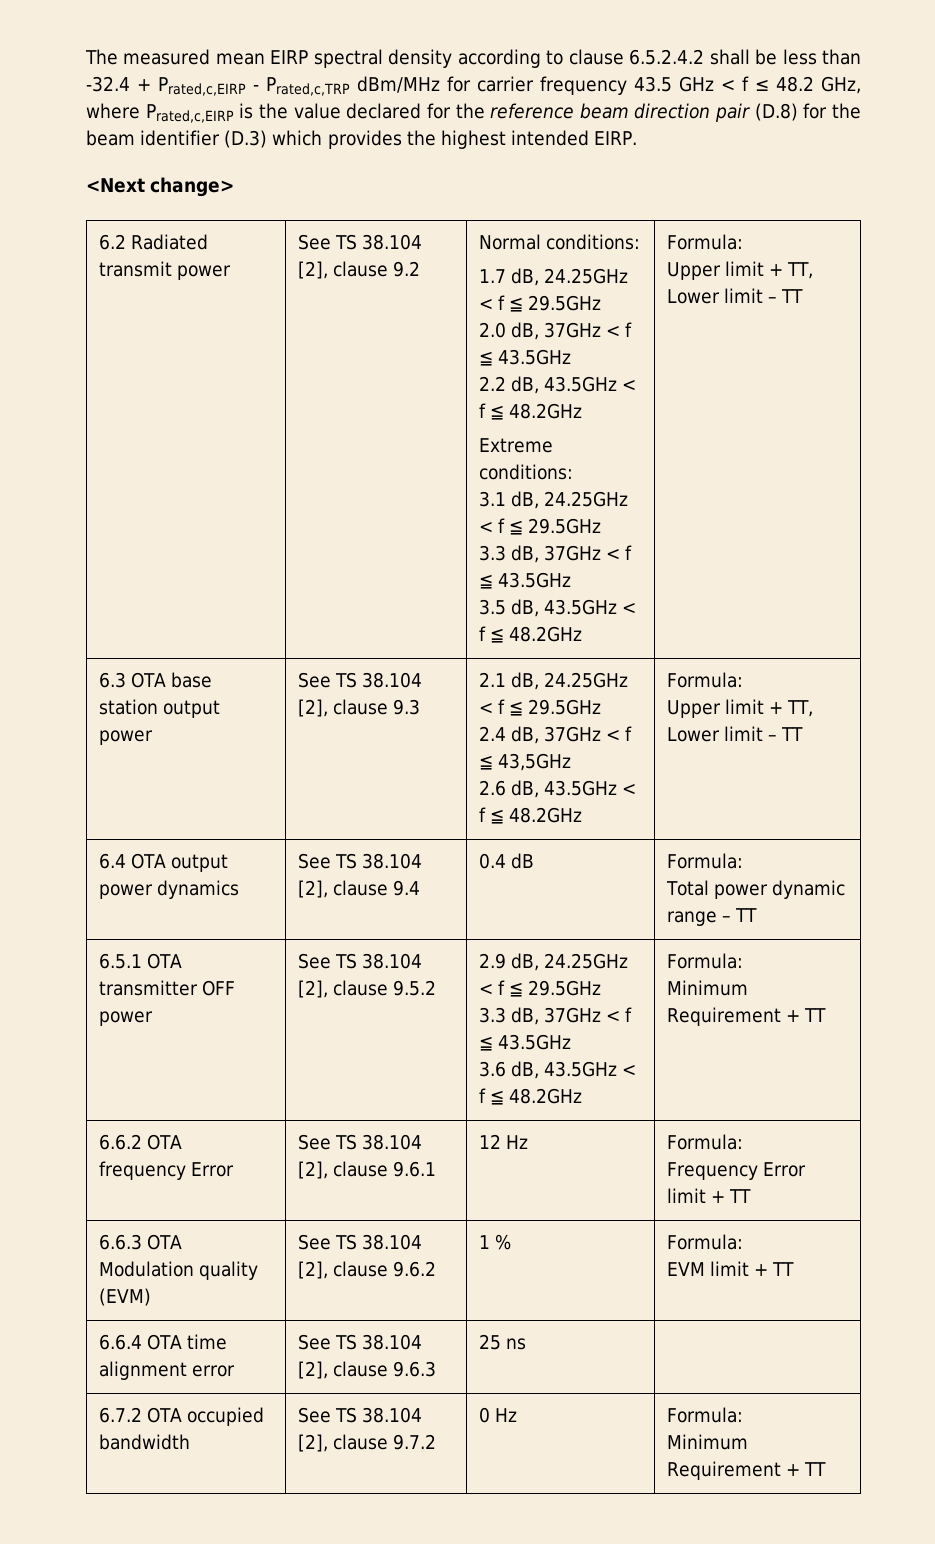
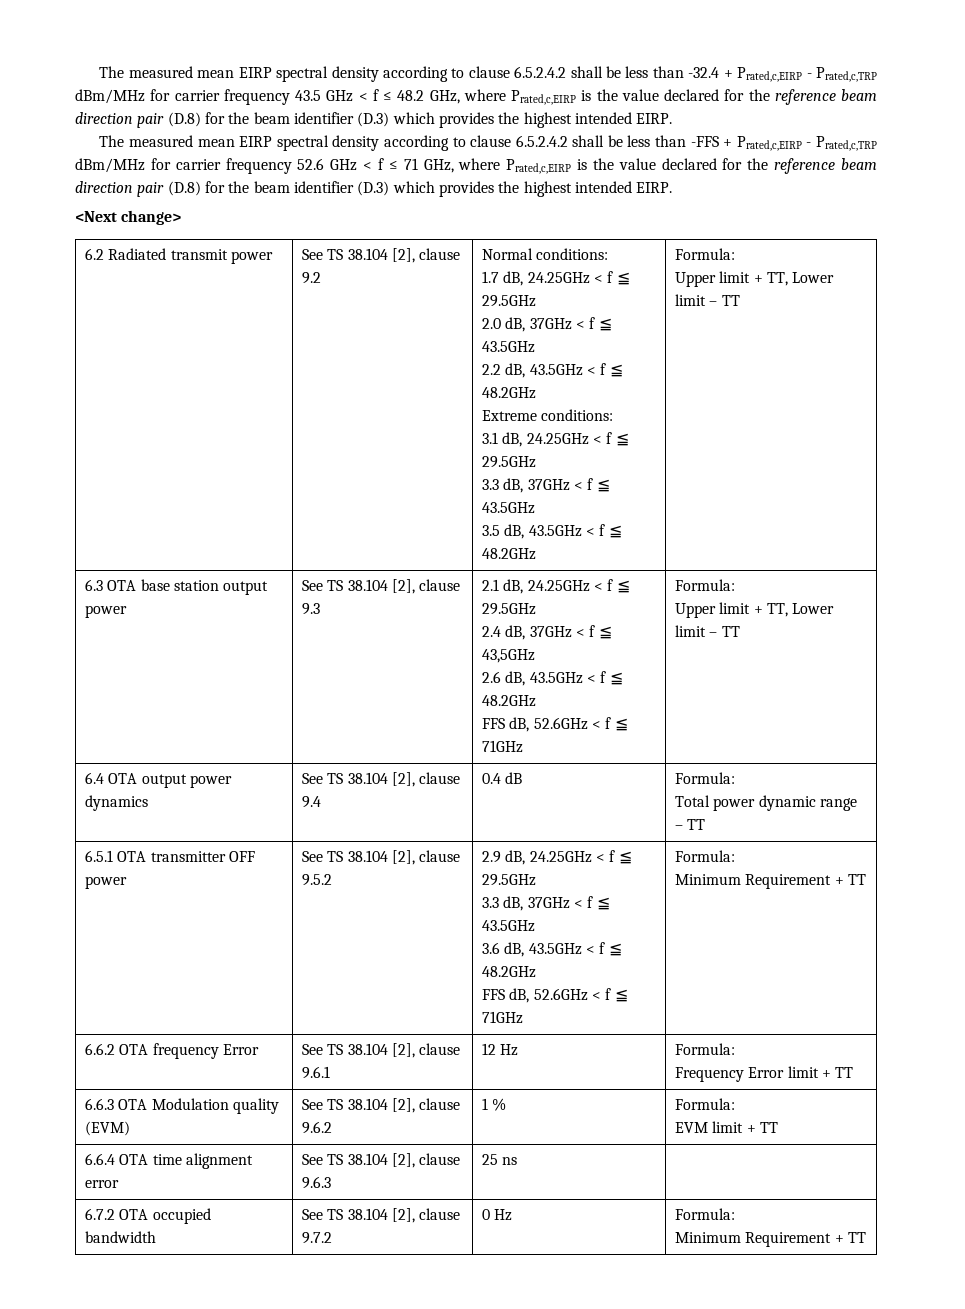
+ The measured mean EIRP spectral density according to clause 6.5.2.4.2 shall be less than -FFS + Prated,c,EIRP - Prated,c,TRP dBm/MHz for carrier frequency 52.6 GHz < f ≤ 71 GHz, where Prated,c,EIRP is the value declared for the reference beam direction pair (D.8) for the beam identifier (D.3) which provides the highest intended EIRP.
  2.6 dB, 43.5GHz < f ≦ 48.2GHz
+ FFS dB, 52.6GHz < f ≦ 71GHz
  3.6 dB, 43.5GHz < f ≦ 48.2GHz
+ FFS dB, 52.6GHz < f ≦ 71GHz

